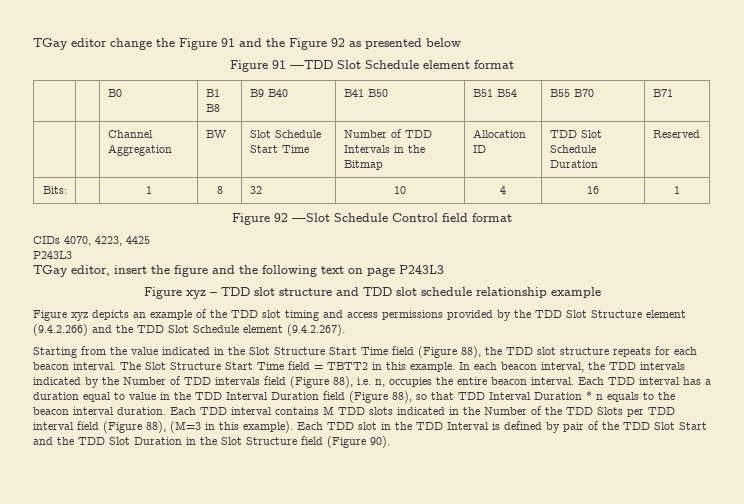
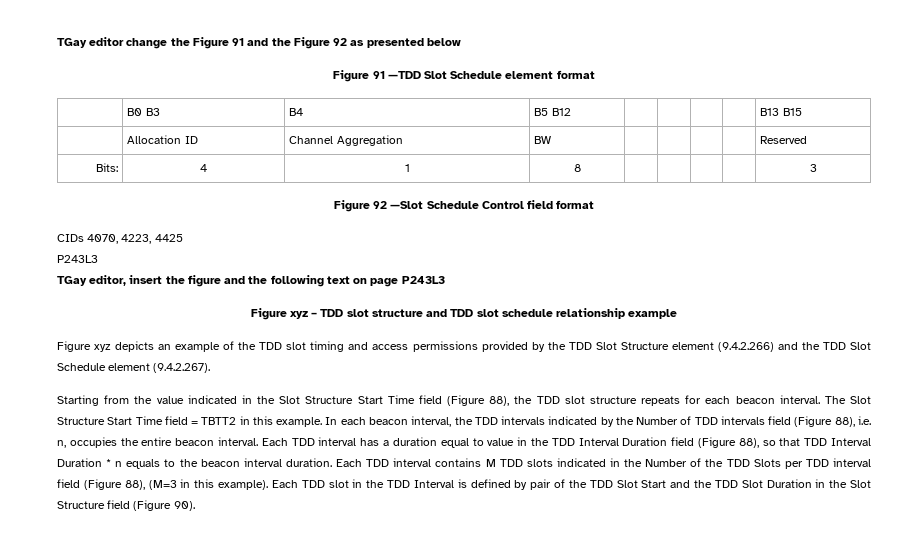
- | | B0 | B1 B8 | B9 B40 | B41 B50 | B51 B54 | B55 B70 | B71
- | | Channel Aggregation | BW | Slot Schedule Start Time | Number of TDD Intervals in the Bitmap | Allocation ID | TDD Slot Schedule Duration | Reserved
+ | B0 B3 | B4 | B5 B12 | | | | | B13 B15
+ | Allocation ID | Channel Aggregation | BW | | | | | Reserved
- Bits: | | 1 | 8 | 32 | 10 | 4 | 16 | 1
+ Bits: | 4 | 1 | 8 | | | | | 3

